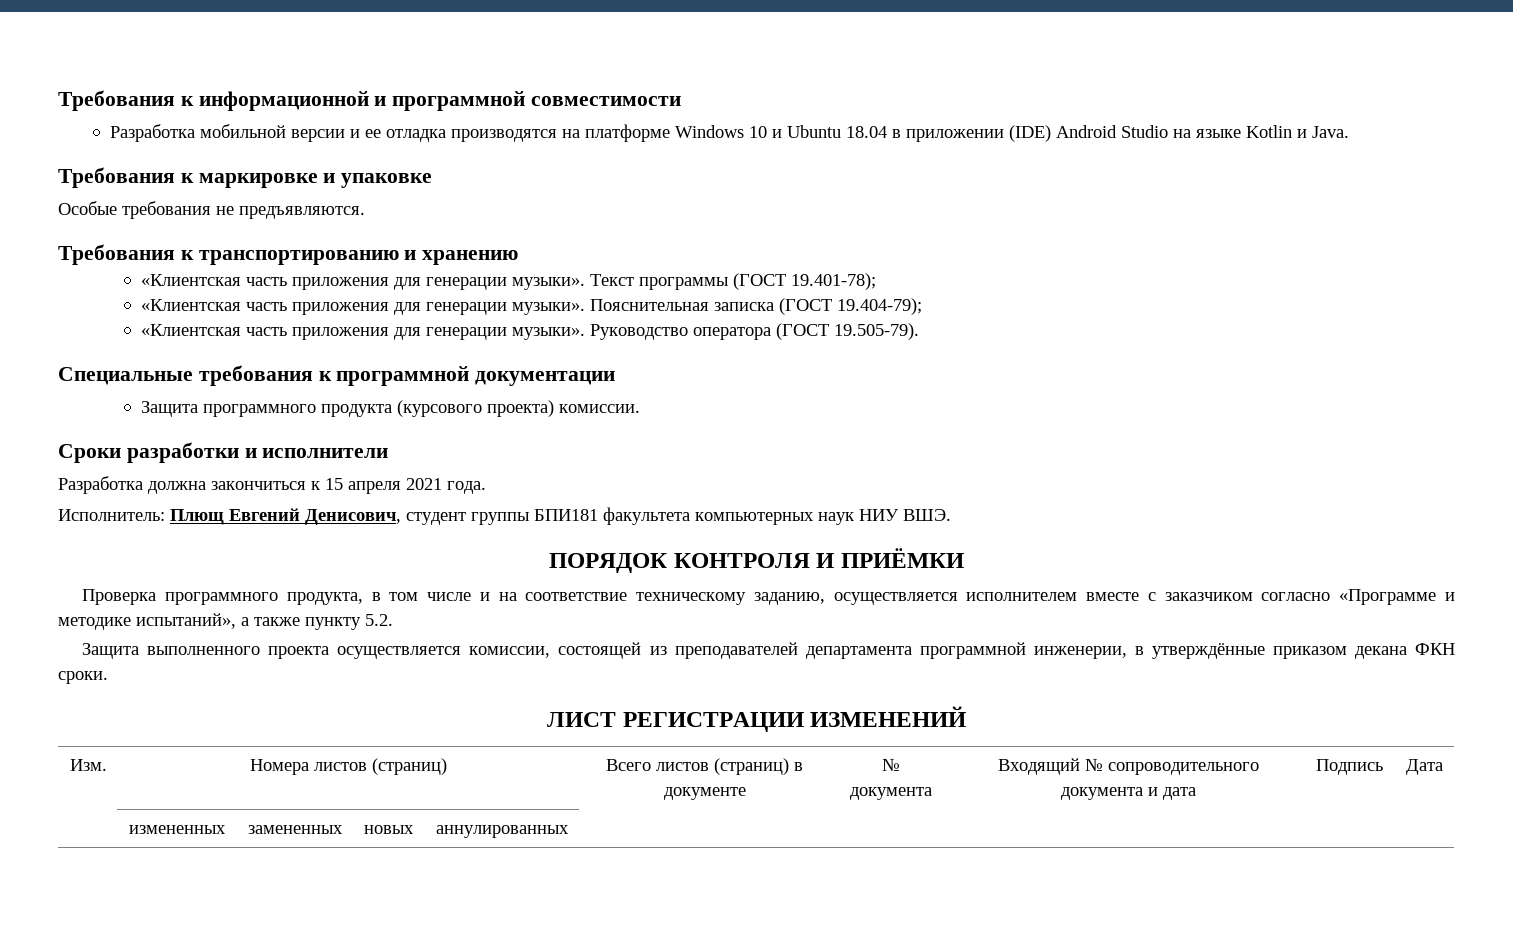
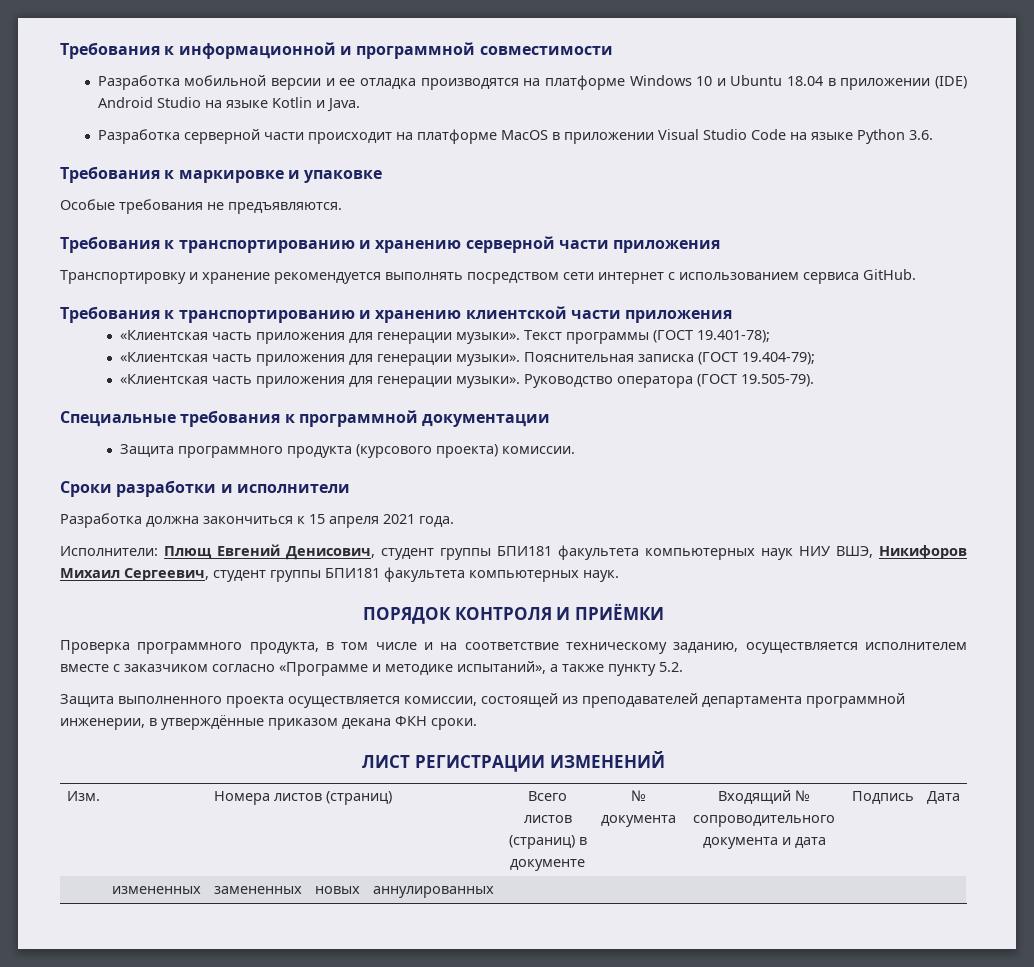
+ Разработка серверной части происходит на платформе MacOS в приложении Visual Studio Code на языке Python 3.6.
- Требования к транспортированию и хранению
+ Требования к транспортированию и хранению серверной части приложения
+ Транспортировку и хранение рекомендуется выполнять посредством сети интернет с использованием сервиса GitHub.
+ Требования к транспортированию и хранению клиентской части приложения
- Исполнитель: Плющ Евгений Денисович, студент группы БПИ181 факультета компьютерных наук НИУ ВШЭ.
+ Исполнители: Плющ Евгений Денисович, студент группы БПИ181 факультета компьютерных наук НИУ ВШЭ, Никифоров Михаил Сергеевич, студент группы БПИ181 факультета компьютерных наук.

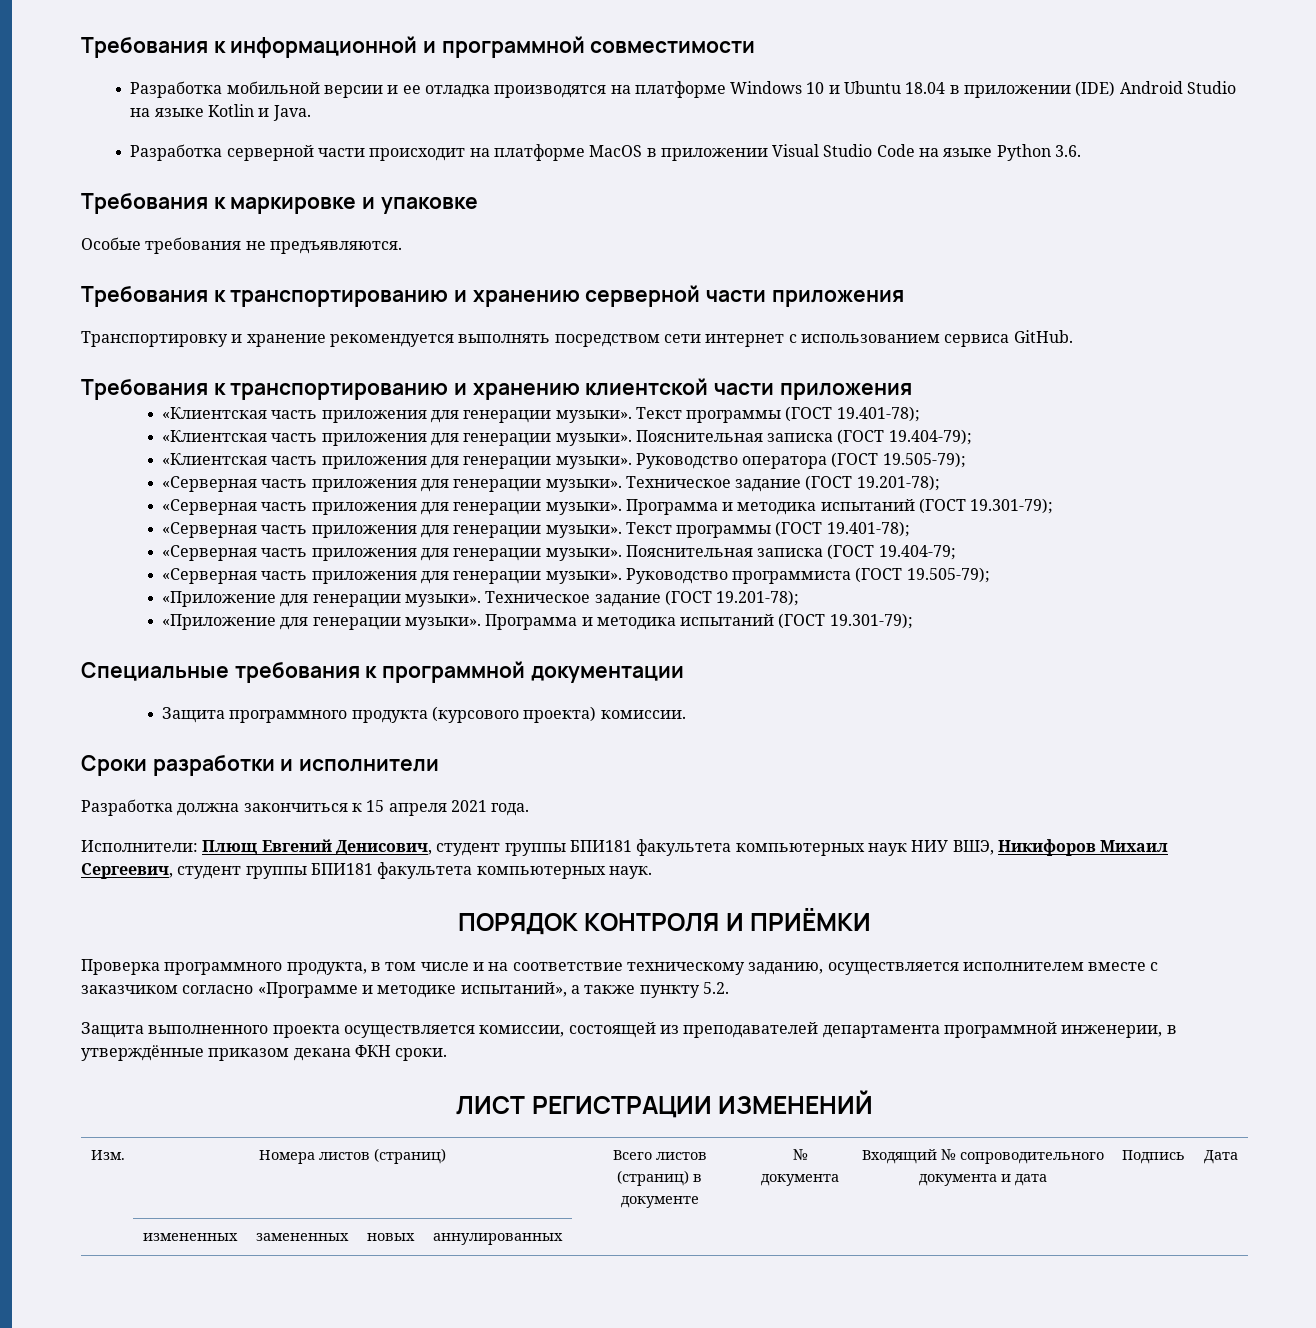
- Руководство оператора (ГОСТ 19.505-79).
+ Руководство оператора (ГОСТ 19.505-79);
+ «Серверная часть приложения для генерации музыки». Техническое задание (ГОСТ 19.201-78);
+ «Серверная часть приложения для генерации музыки». Программа и методика испытаний (ГОСТ 19.301-79);
+ «Серверная часть приложения для генерации музыки». Текст программы (ГОСТ 19.401-78);
+ «Серверная часть приложения для генерации музыки». Пояснительная записка (ГОСТ 19.404-79;
+ «Серверная часть приложения для генерации музыки». Руководство программиста (ГОСТ 19.505-79);
+ «Приложение для генерации музыки». Техническое задание (ГОСТ 19.201-78);
+ «Приложение для генерации музыки». Программа и методика испытаний (ГОСТ 19.301-79);

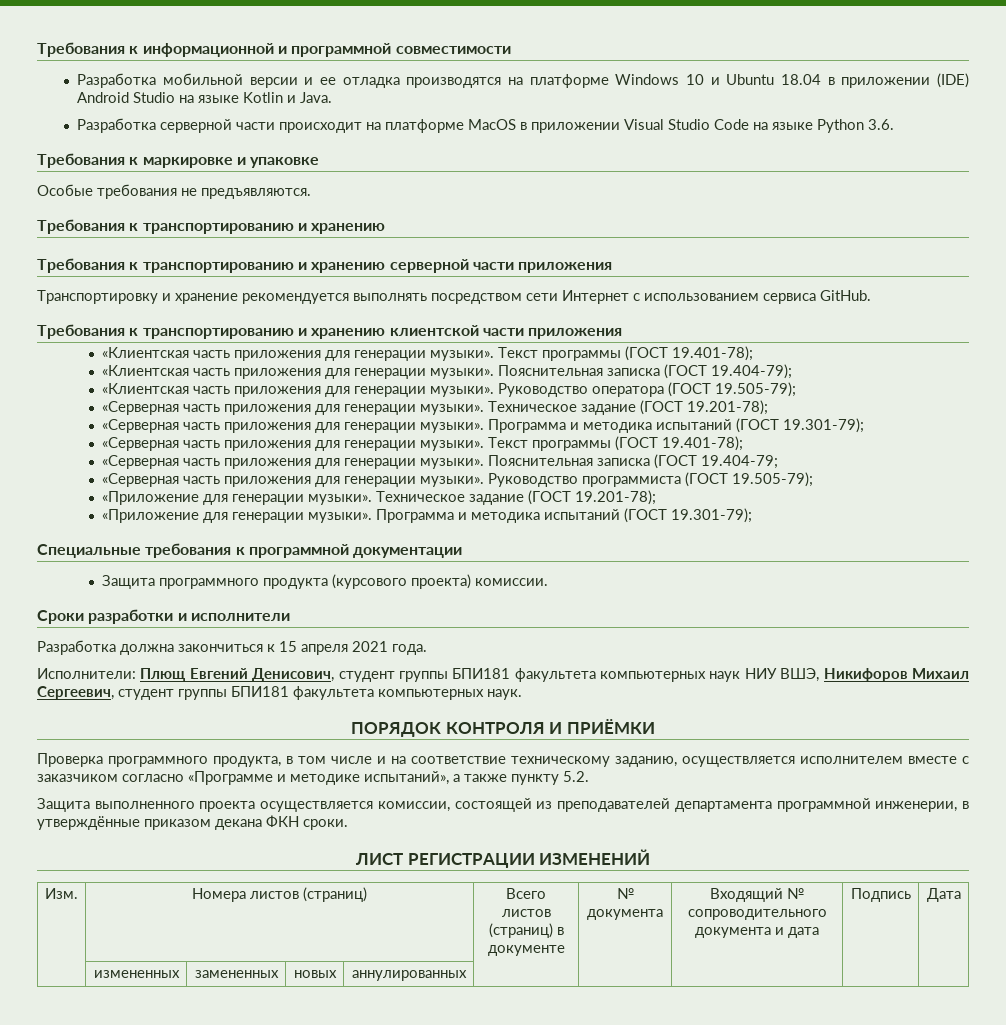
  Особые требования не предъявляются.
+ Требования к транспортированию и хранению
- Транспортировку и хранение рекомендуется выполнять посредством сети интернет с использованием сервиса GitHub.
+ Транспортировку и хранение рекомендуется выполнять посредством сети Интернет с использованием сервиса GitHub.

